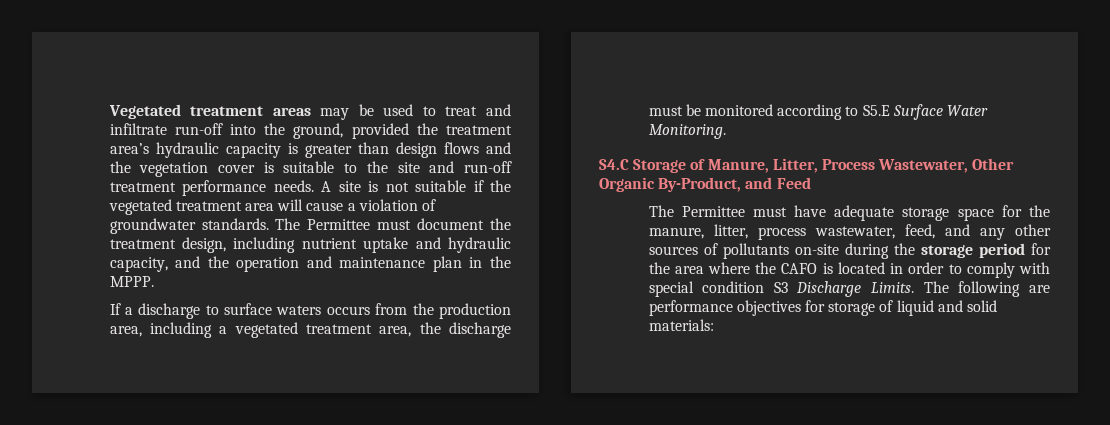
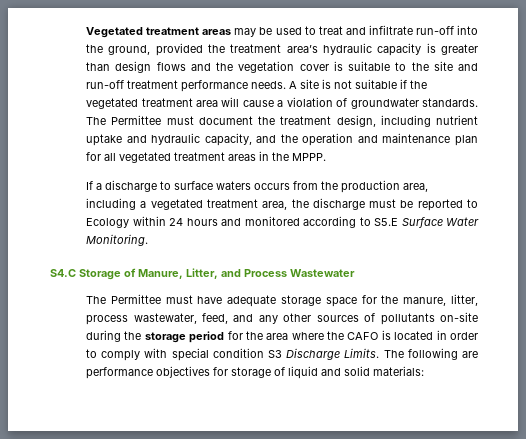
- The Permittee must document the treatment design, including nutrient uptake and hydraulic capacity, and the operation and maintenance plan in the MPPP.
+ The Permittee must document the treatment design, including nutrient uptake and hydraulic capacity, and the operation and maintenance plan for all vegetated treatment areas in the MPPP.
- If a discharge to surface waters occurs from the production area, including a vegetated treatment area, the discharge must be monitored according to S5.E Surface Water Monitoring.
+ If a discharge to surface waters occurs from the production area, including a vegetated treatment area, the discharge must be reported to Ecology within 24 hours and monitored according to S5.E Surface Water Monitoring.
- S4.C Storage of Manure, Litter, Process Wastewater, Other Organic By-Product, and Feed
+ S4.C Storage of Manure, Litter, and Process Wastewater

